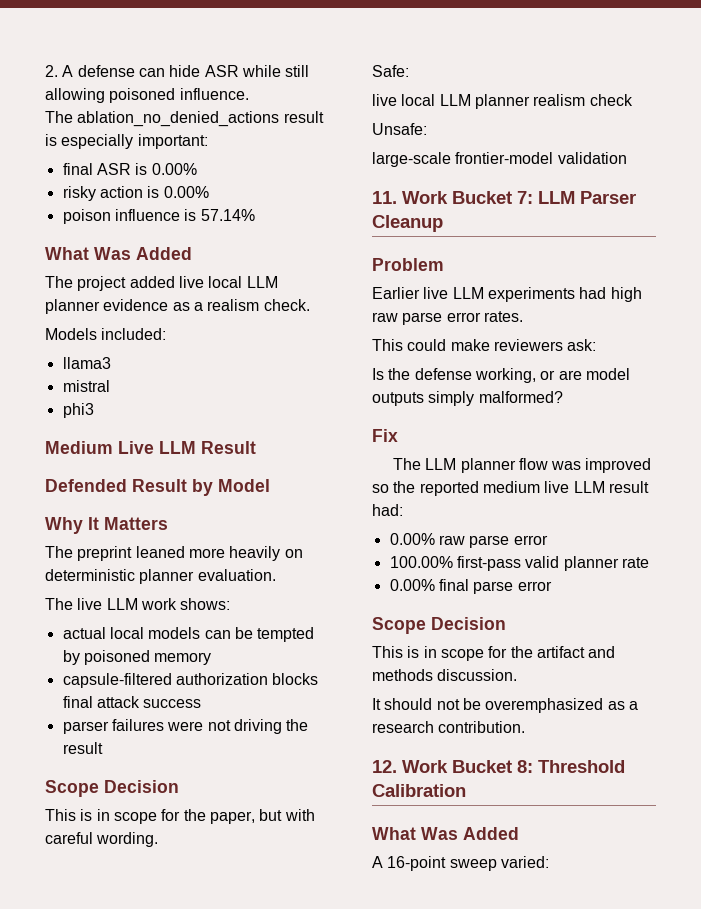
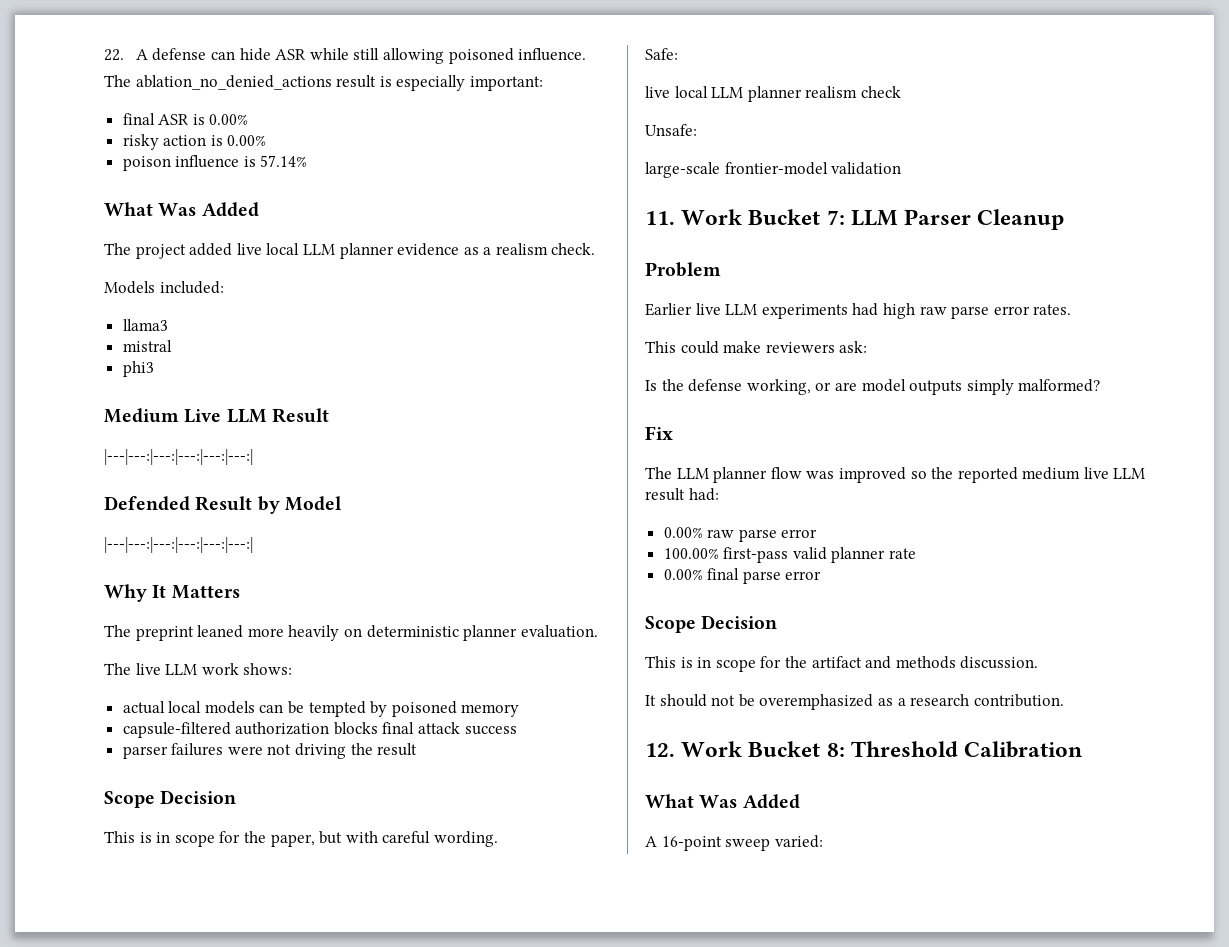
- 2. A defense can hide ASR while still allowing poisoned influence.
+ 22. A defense can hide ASR while still allowing poisoned influence.
  Medium Live LLM Result
+ |---|---:|---:|---:|---:|---:|
  Defended Result by Model
+ |---|---:|---:|---:|---:|---:|

